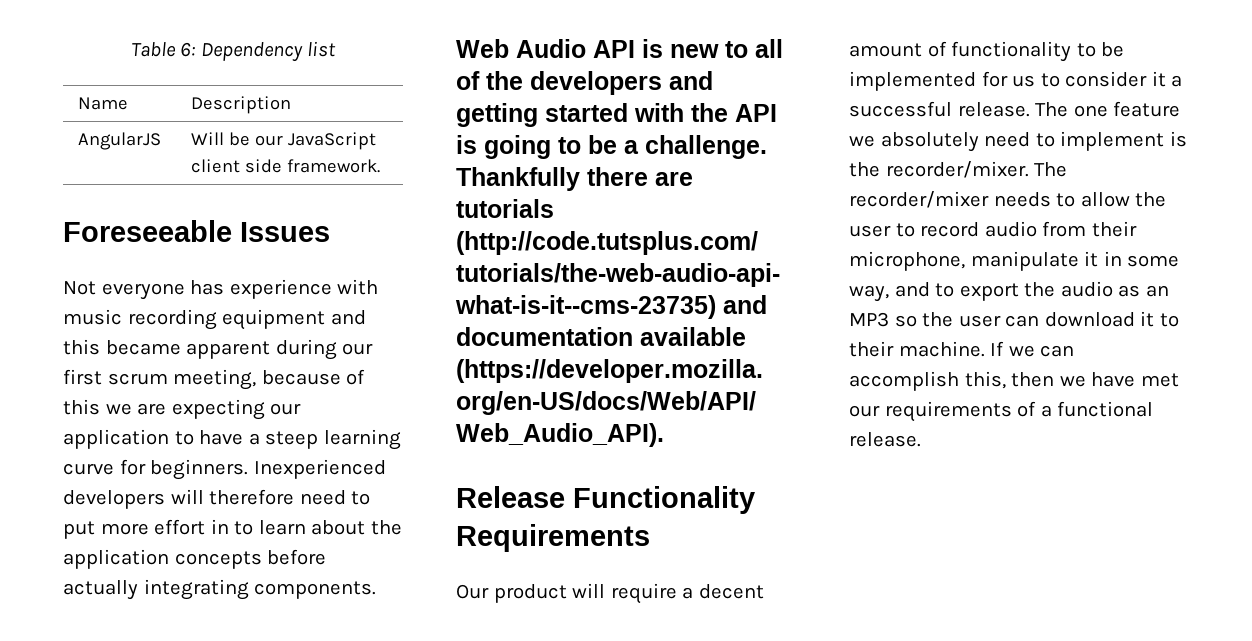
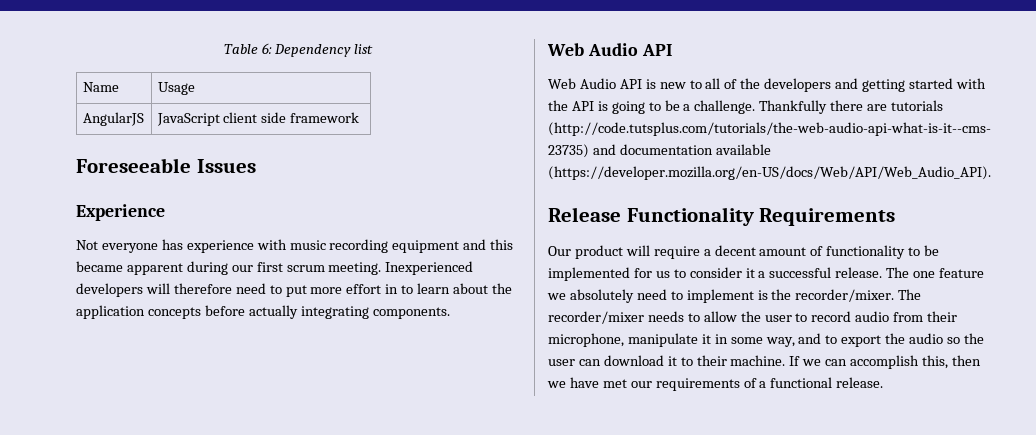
- Name | Description
+ Name | Usage
- AngularJS | Will be our JavaScript client side framework.
+ AngularJS | JavaScript client side framework
+ Experience
- Not everyone has experience with music recording equipment and this became apparent during our first scrum meeting, because of this we are expecting our application to have a steep learning curve for beginners.
+ Not everyone has experience with music recording equipment and this became apparent during our first scrum meeting.
  Inexperienced developers will therefore need to put more effort in to learn about the application concepts before actually integrating components.
+ Web Audio API
- The recorder/mixer needs to allow the user to record audio from their microphone, manipulate it in some way, and to export the audio as an MP3 so the user can download it to their machine.
+ The recorder/mixer needs to allow the user to record audio from their microphone, manipulate it in some way, and to export the audio so the user can download it to their machine.

